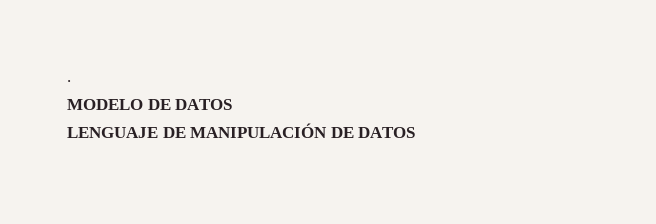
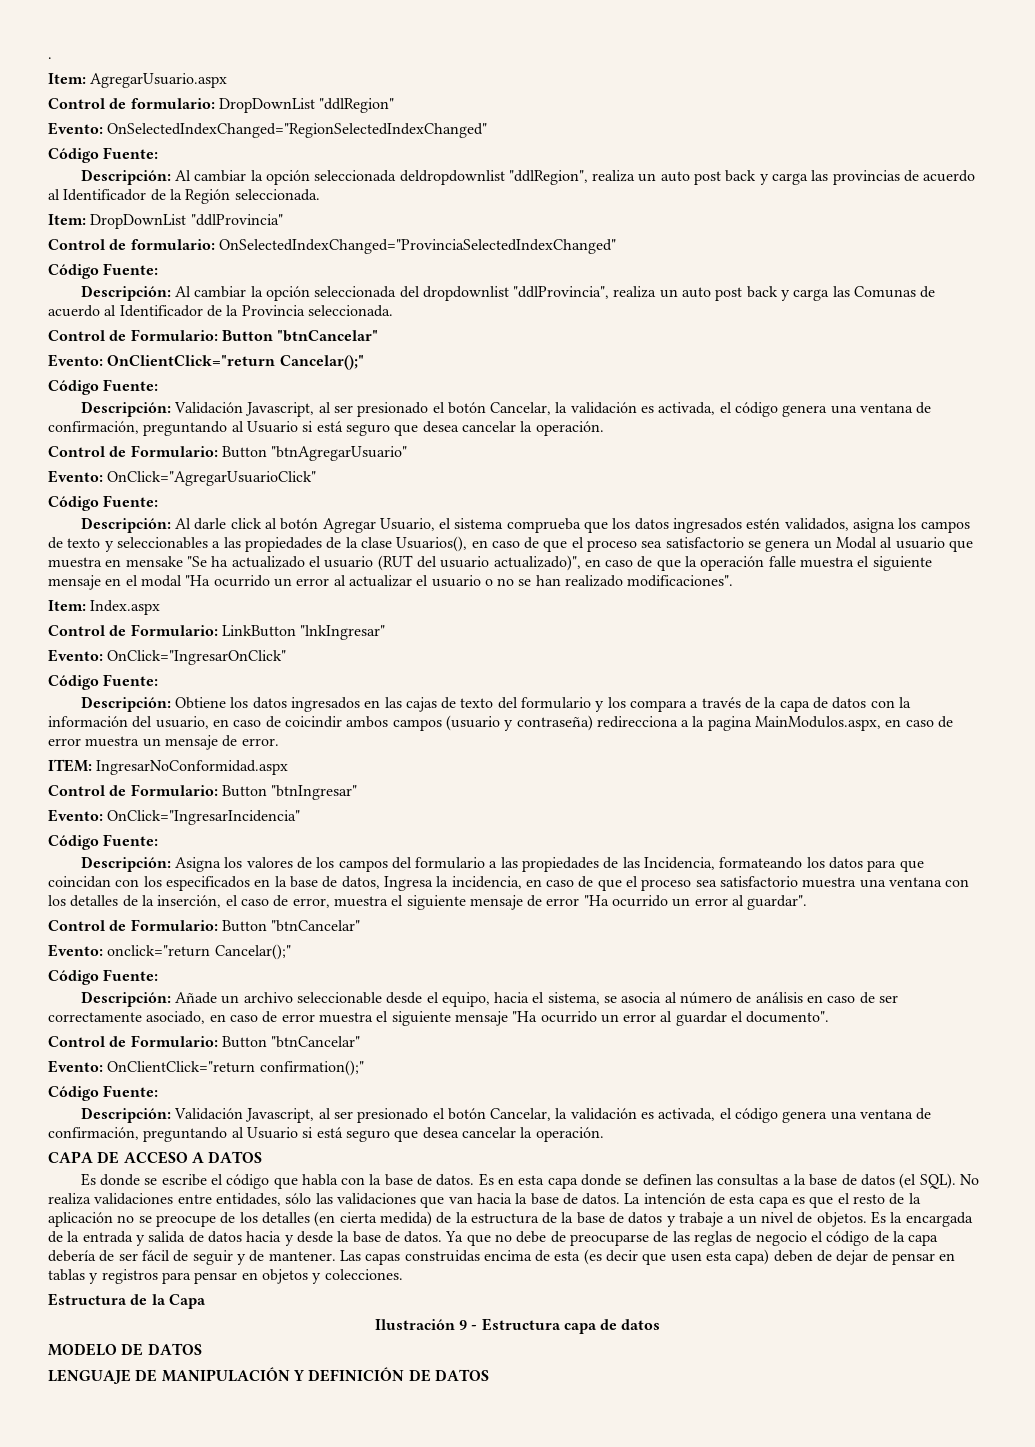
+ Item: AgregarUsuario.aspx
+ Control de formulario: DropDownList "ddlRegion"
+ Evento: OnSelectedIndexChanged="RegionSelectedIndexChanged"
+ Código Fuente:
+ Descripción: Al cambiar la opción seleccionada deldropdownlist "ddlRegion", realiza un auto post back y carga las provincias de acuerdo al Identificador de la Región seleccionada.
+ Item: DropDownList "ddlProvincia"
+ Control de formulario: OnSelectedIndexChanged="ProvinciaSelectedIndexChanged"
+ Código Fuente:
+ Descripción: Al cambiar la opción seleccionada del dropdownlist "ddlProvincia", realiza un auto post back y carga las Comunas de acuerdo al Identificador de la Provincia seleccionada.
+ Control de Formulario: Button "btnCancelar"
+ Evento: OnClientClick="return Cancelar();"
+ Código Fuente:
+ Descripción: Validación Javascript, al ser presionado el botón Cancelar, la validación es activada, el código genera una ventana de confirmación, preguntando al Usuario si está seguro que desea cancelar la operación.
+ Control de Formulario: Button "btnAgregarUsuario"
+ Evento: OnClick="AgregarUsuarioClick"
+ Código Fuente:
+ Descripción: Al darle click al botón Agregar Usuario, el sistema comprueba que los datos ingresados estén validados, asigna los campos de texto y seleccionables a las propiedades de la clase Usuarios(), en caso de que el proceso sea satisfactorio se genera un Modal al usuario que muestra en mensake "Se ha actualizado el usuario (RUT del usuario actualizado)", en caso de que la operación falle muestra el siguiente mensaje en el modal "Ha ocurrido un error al actualizar el usuario o no se han realizado modificaciones".
+ Item: Index.aspx
+ Control de Formulario: LinkButton "lnkIngresar"
+ Evento: OnClick="IngresarOnClick"
+ Código Fuente:
+ Descripción: Obtiene los datos ingresados en las cajas de texto del formulario y los compara a través de la capa de datos con la información del usuario, en caso de coicindir ambos campos (usuario y contraseña) redirecciona a la pagina MainModulos.aspx, en caso de error muestra un mensaje de error.
+ ITEM: IngresarNoConformidad.aspx
+ Control de Formulario: Button "btnIngresar"
+ Evento: OnClick="IngresarIncidencia"
+ Código Fuente:
+ Descripción: Asigna los valores de los campos del formulario a las propiedades de las Incidencia, formateando los datos para que coincidan con los especificados en la base de datos, Ingresa la incidencia, en caso de que el proceso sea satisfactorio muestra una ventana con los detalles de la inserción, el caso de error, muestra el siguiente mensaje de error "Ha ocurrido un error al guardar".
+ Control de Formulario: Button "btnCancelar"
+ Evento: onclick="return Cancelar();"
+ Código Fuente:
+ Descripción: Añade un archivo seleccionable desde el equipo, hacia el sistema, se asocia al número de análisis en caso de ser correctamente asociado, en caso de error muestra el siguiente mensaje "Ha ocurrido un error al guardar el documento".
+ Control de Formulario: Button "btnCancelar"
+ Evento: OnClientClick="return confirmation();"
+ Código Fuente:
+ Descripción: Validación Javascript, al ser presionado el botón Cancelar, la validación es activada, el código genera una ventana de confirmación, preguntando al Usuario si está seguro que desea cancelar la operación.
+ CAPA DE ACCESO A DATOS
+ Es donde se escribe el código que habla con la base de datos. Es en esta capa donde se definen las consultas a la base de datos (el SQL). No realiza validaciones entre entidades, sólo las validaciones que van hacia la base de datos. La intención de esta capa es que el resto de la aplicación no se preocupe de los detalles (en cierta medida) de la estructura de la base de datos y trabaje a un nivel de objetos. Es la encargada de la entrada y salida de datos hacia y desde la base de datos. Ya que no debe de preocuparse de las reglas de negocio el código de la capa debería de ser fácil de seguir y de mantener. Las capas construidas encima de esta (es decir que usen esta capa) deben de dejar de pensar en tablas y registros para pensar en objetos y colecciones.
+ Estructura de la Capa
+ Ilustración 9 - Estructura capa de datos
- LENGUAJE DE MANIPULACIÓN DE DATOS
+ LENGUAJE DE MANIPULACIÓN Y DEFINICIÓN DE DATOS

